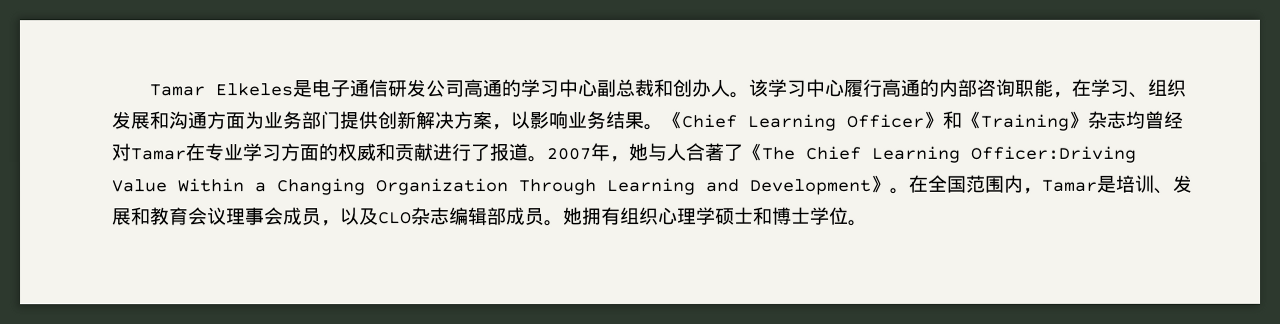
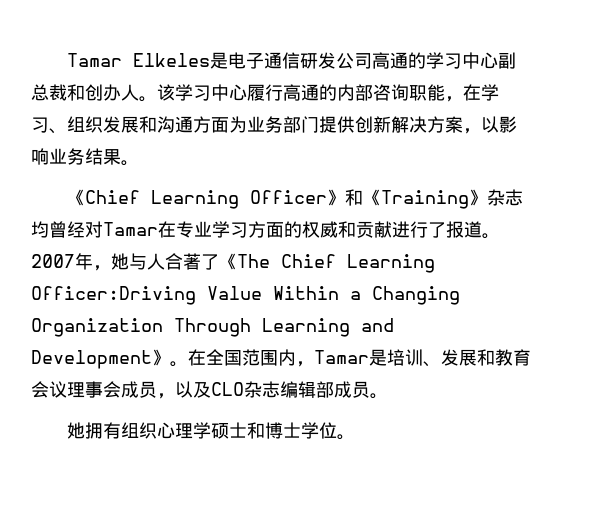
- 该学习中心履行高通的内部咨询职能，在学习、组织发展和沟通方面为业务部门提供创新解决方案，以影响业务结果。《Chief Learning Officer》和《Training》杂志均曾经对Tamar在专业学习方面的权威和贡献进行了报道。
+ 该学习中心履行高通的内部咨询职能，在学习、组织发展和沟通方面为业务部门提供创新解决方案，以影响业务结果。
+ 《Chief Learning Officer》和《Training》杂志均曾经对Tamar在专业学习方面的权威和贡献进行了报道。
- 在全国范围内，Tamar是培训、发展和教育会议理事会成员，以及CLO杂志编辑部成员。她拥有组织心理学硕士和博士学位。
+ 在全国范围内，Tamar是培训、发展和教育会议理事会成员，以及CLO杂志编辑部成员。
+ 她拥有组织心理学硕士和博士学位。

